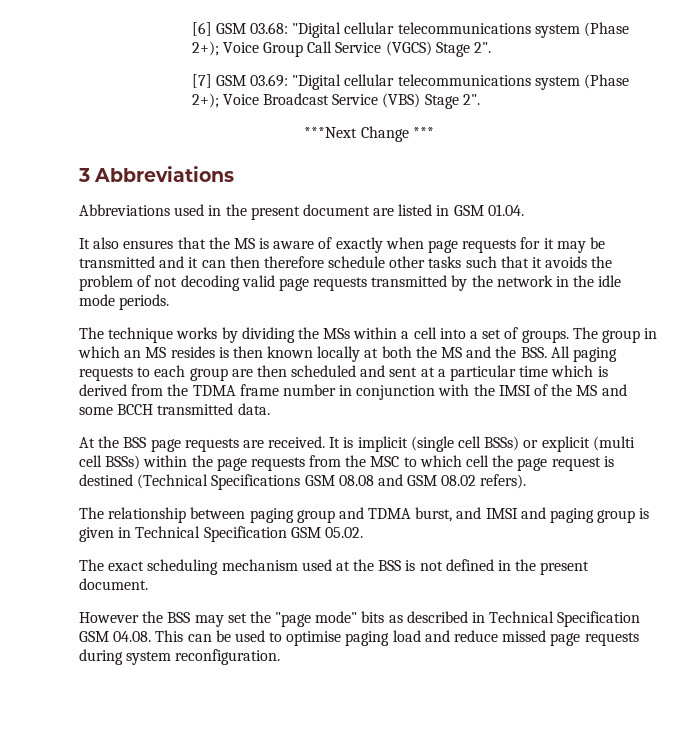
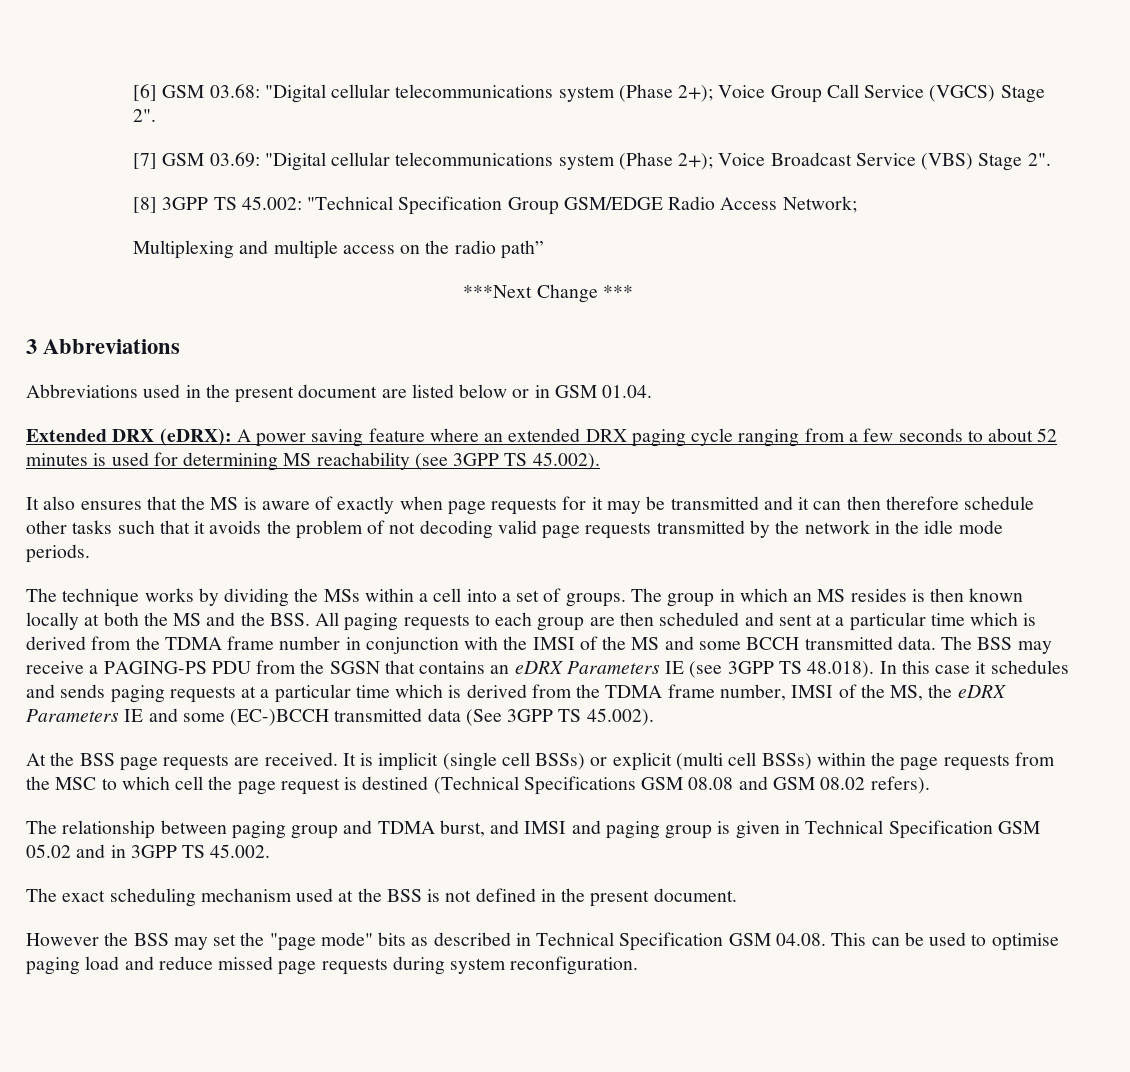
+ [8] 3GPP TS 45.002: "Technical Specification Group GSM/EDGE Radio Access Network;
+ Multiplexing and multiple access on the radio path”
- Abbreviations used in the present document are listed in GSM 01.04.
+ Abbreviations used in the present document are listed below or in GSM 01.04.
+ Extended DRX (eDRX): A power saving feature where an extended DRX paging cycle ranging from a few seconds to about 52 minutes is used for determining MS reachability (see 3GPP TS 45.002).
+ The BSS may receive a PAGING-PS PDU from the SGSN that contains an eDRX Parameters IE (see 3GPP TS 48.018). In this case it schedules and sends paging requests at a particular time which is derived from the TDMA frame number, IMSI of the MS, the eDRX Parameters IE and some (EC-)BCCH transmitted data (See 3GPP TS 45.002).
- The relationship between paging group and TDMA burst, and IMSI and paging group is given in Technical Specification GSM 05.02.
+ The relationship between paging group and TDMA burst, and IMSI and paging group is given in Technical Specification GSM 05.02 and in 3GPP TS 45.002.

